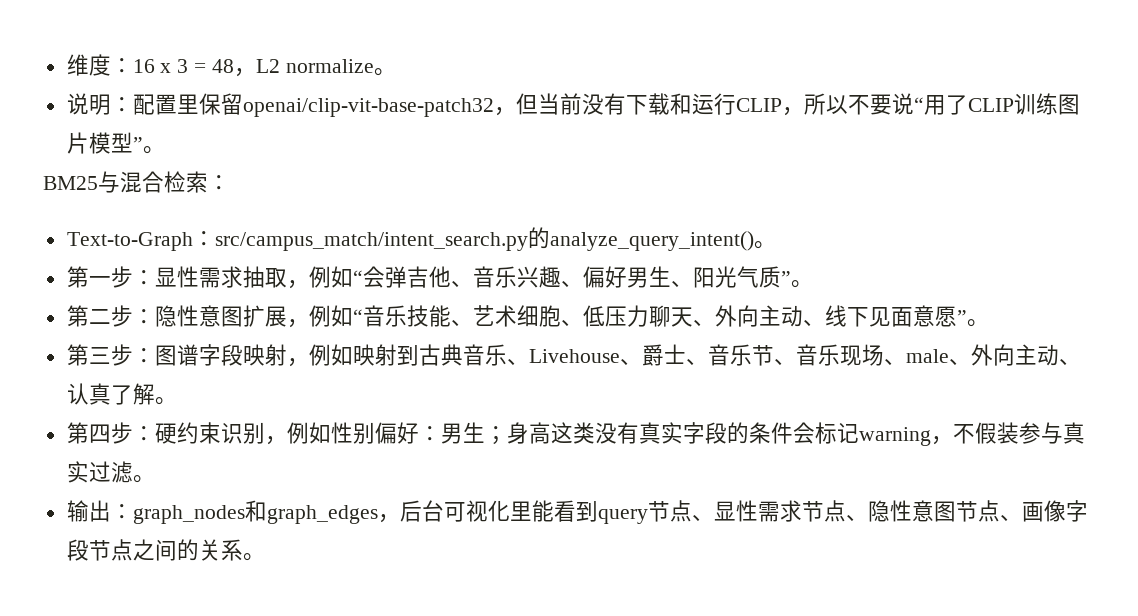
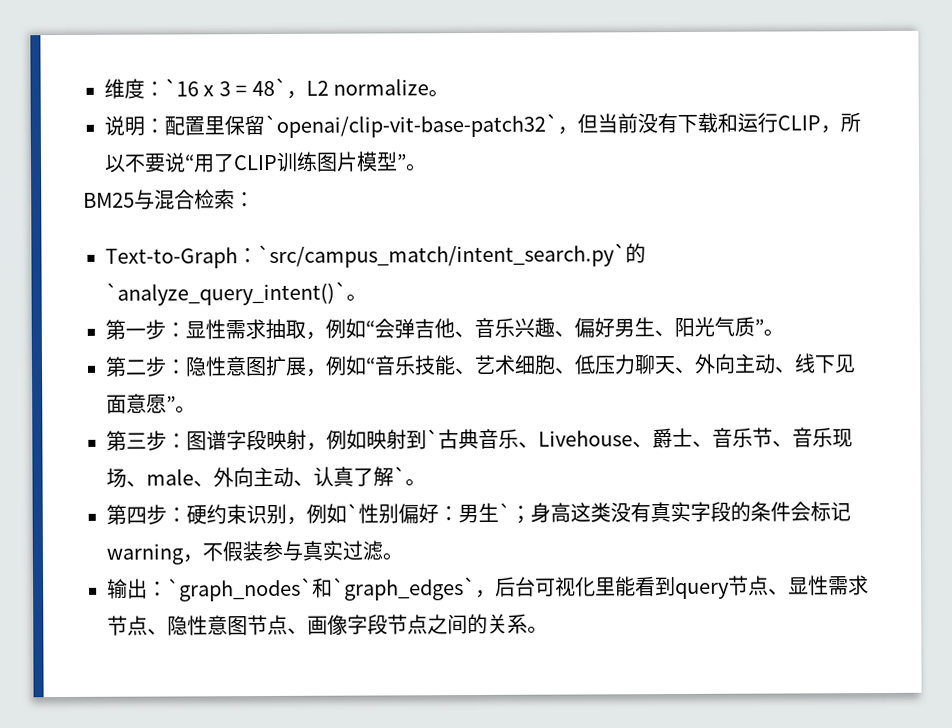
- 维度：16 x 3 = 48，L2 normalize。
+ 维度：`16 x 3 = 48`，L2 normalize。
- 说明：配置里保留openai/clip-vit-base-patch32，但当前没有下载和运行CLIP，所以不要说“用了CLIP训练图片模型”。
+ 说明：配置里保留`openai/clip-vit-base-patch32`，但当前没有下载和运行CLIP，所以不要说“用了CLIP训练图片模型”。
- Text-to-Graph：src/campus_match/intent_search.py的analyze_query_intent()。
+ Text-to-Graph：`src/campus_match/intent_search.py`的`analyze_query_intent()`。
- 第三步：图谱字段映射，例如映射到古典音乐、Livehouse、爵士、音乐节、音乐现场、male、外向主动、认真了解。
+ 第三步：图谱字段映射，例如映射到`古典音乐、Livehouse、爵士、音乐节、音乐现场、male、外向主动、认真了解`。
- 第四步：硬约束识别，例如性别偏好：男生；身高这类没有真实字段的条件会标记warning，不假装参与真实过滤。
+ 第四步：硬约束识别，例如`性别偏好：男生`；身高这类没有真实字段的条件会标记warning，不假装参与真实过滤。
- 输出：graph_nodes和graph_edges，后台可视化里能看到query节点、显性需求节点、隐性意图节点、画像字段节点之间的关系。
+ 输出：`graph_nodes`和`graph_edges`，后台可视化里能看到query节点、显性需求节点、隐性意图节点、画像字段节点之间的关系。

